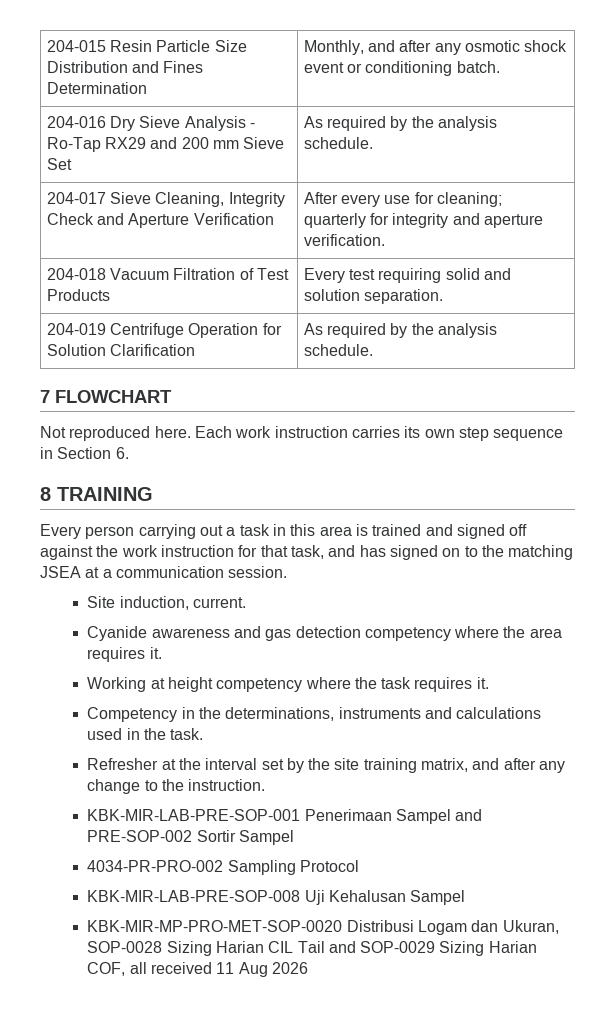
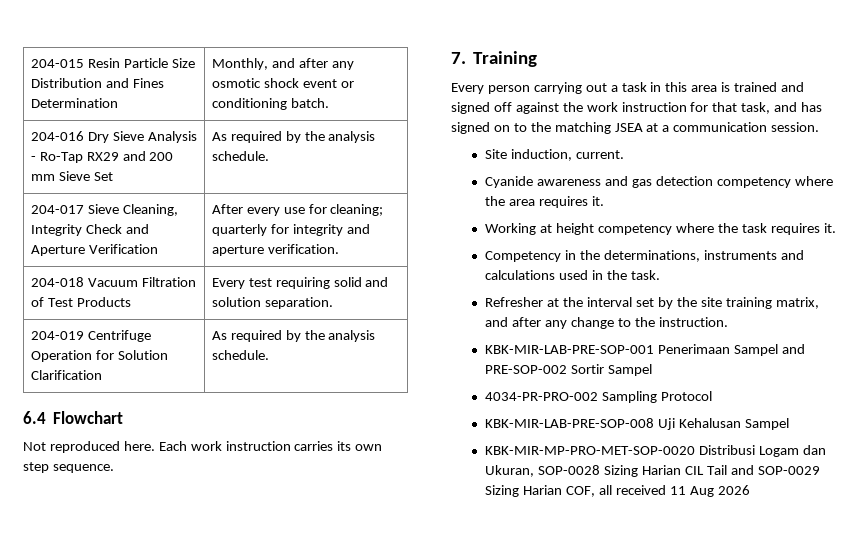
- 7 FLOWCHART
+ 6.4 Flowchart
- Each work instruction carries its own step sequence in Section 6.
- 8 TRAINING
+ Each work instruction carries its own step sequence.
+ 7. Training

